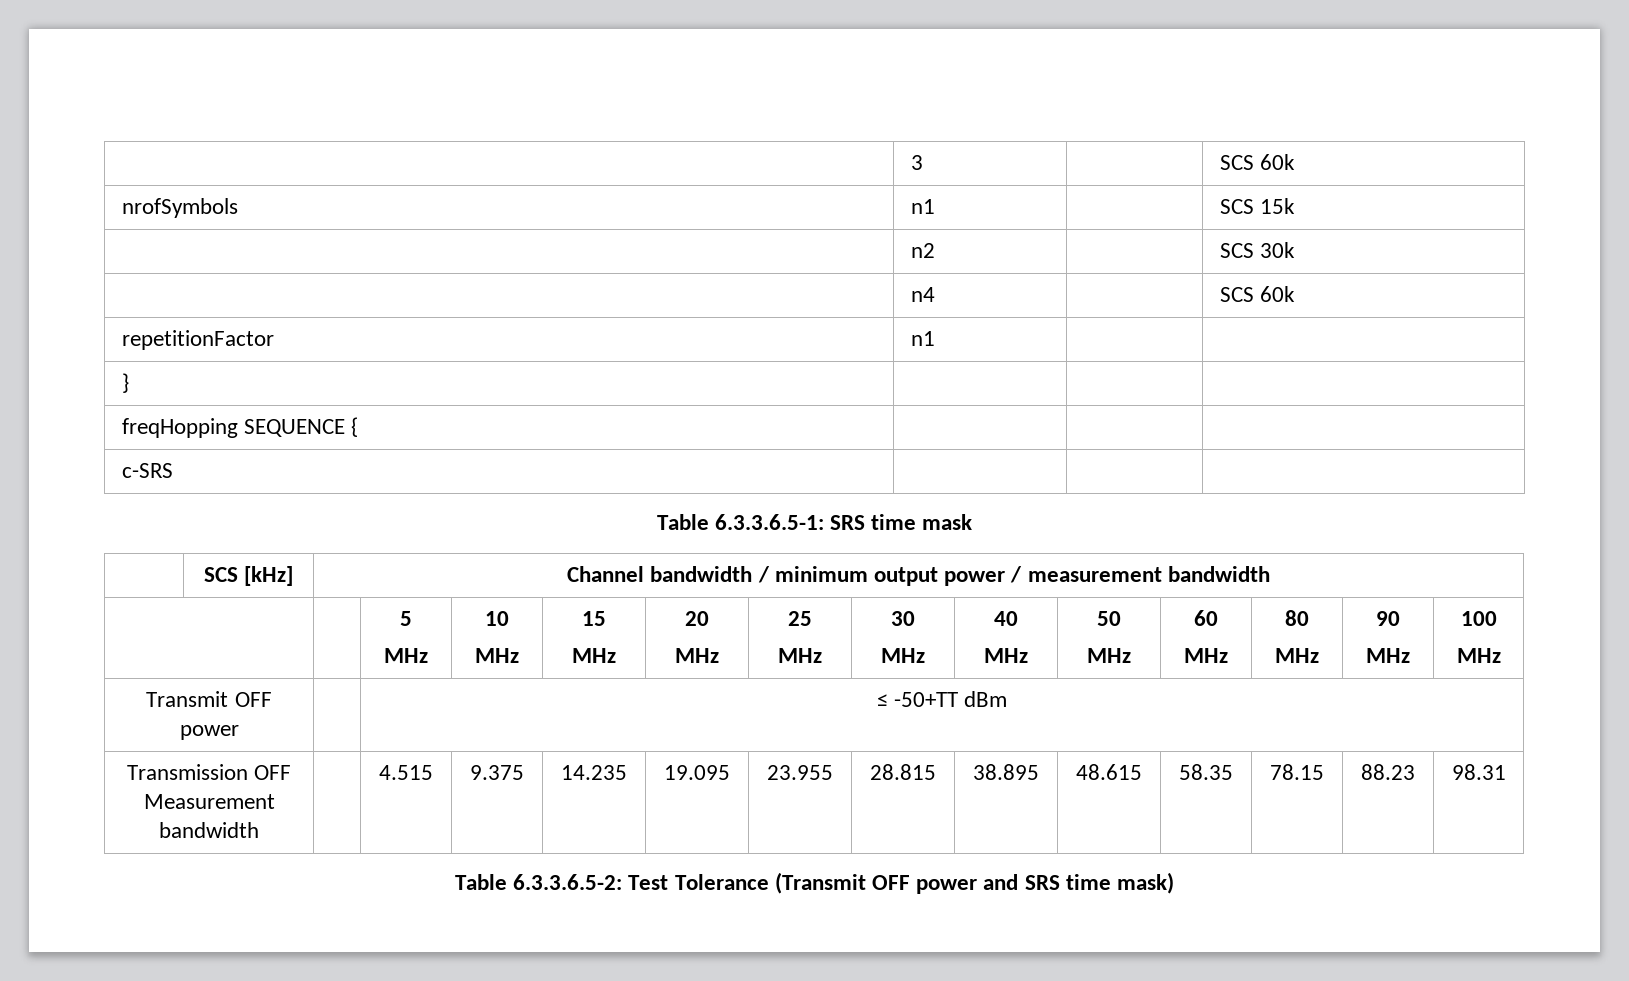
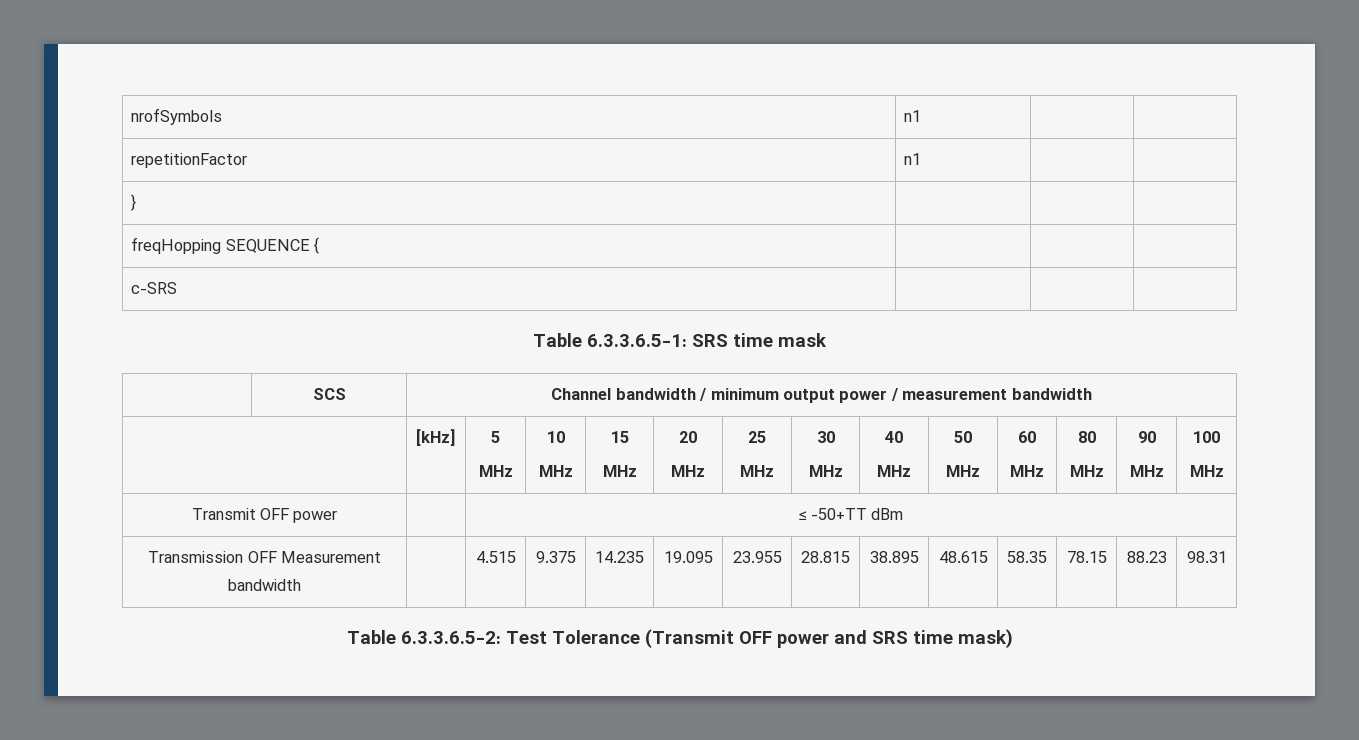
- | 3 | | SCS 60k
- nrofSymbols | n1 | | SCS 15k
- | n2 | | SCS 30k
- | n4 | | SCS 60k
+ nrofSymbols | n1 | |
- | SCS [kHz] | Channel bandwidth / minimum output power / measurement bandwidth
+ | SCS | Channel bandwidth / minimum output power / measurement bandwidth
- | | 5
+ | [kHz] | 5

